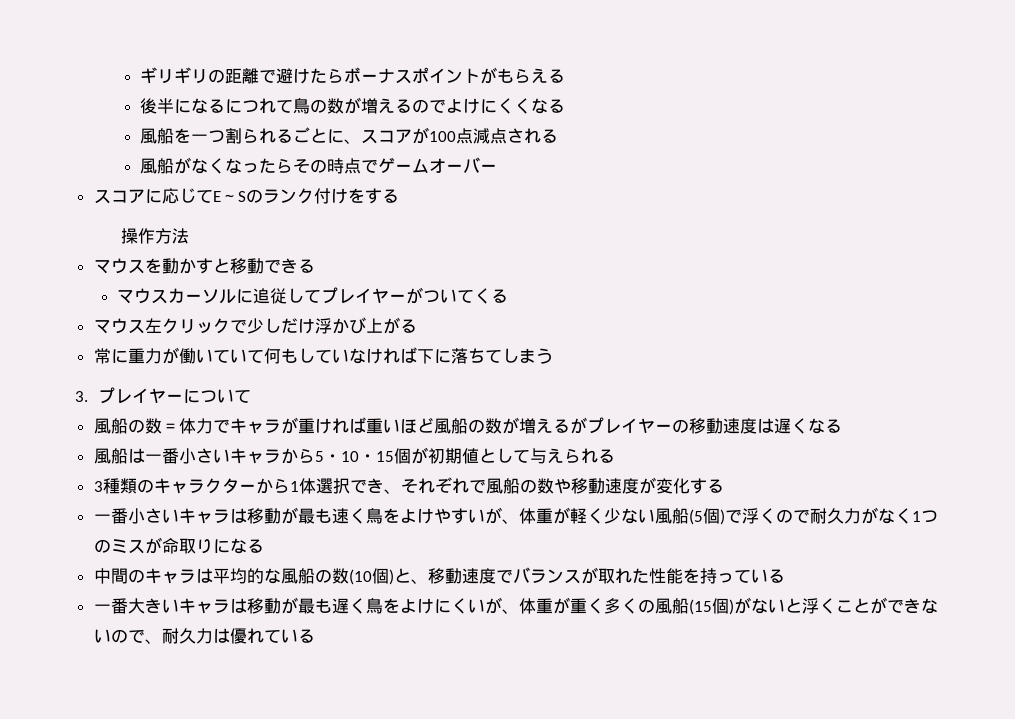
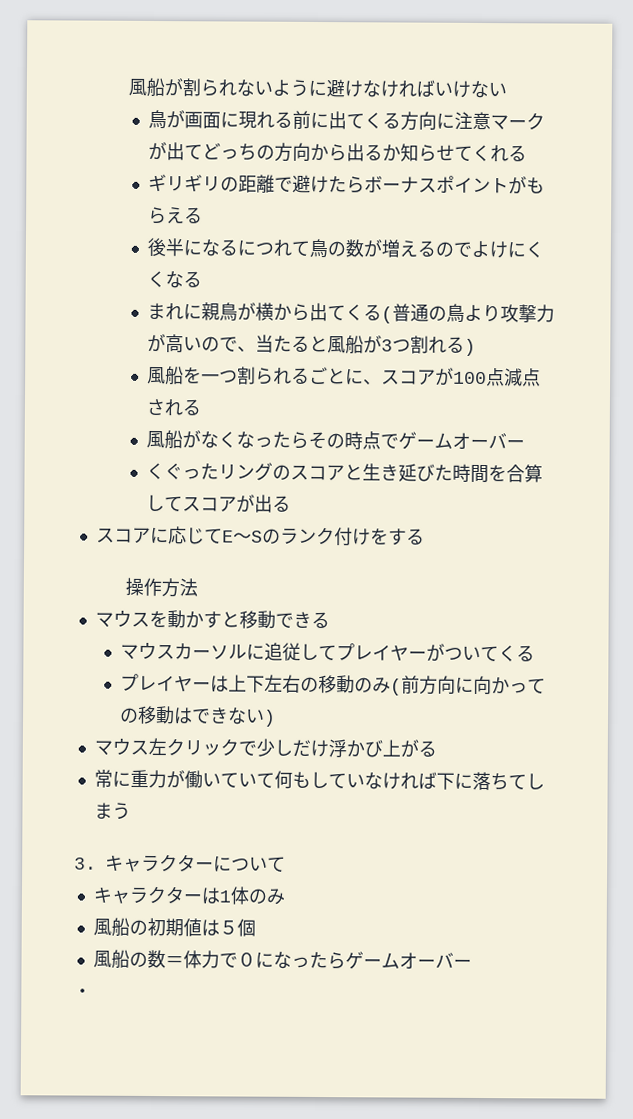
+ 風船が割られないように避けなければいけない
+ 鳥が画面に現れる前に出てくる方向に注意マークが出てどっちの方向から出るか知らせてくれる
+ まれに親鳥が横から出てくる(普通の鳥より攻撃力が高いので、当たると風船が3つ割れる)
+ くぐったリングのスコアと生き延びた時間を合算してスコアが出る
+ プレイヤーは上下左右の移動のみ(前方向に向かっての移動はできない)
- 3.プレイヤーについて
+ 3.キャラクターについて
- 風船の数＝体力でキャラが重ければ重いほど風船の数が増えるがプレイヤーの移動速度は遅くなる
- 風船は一番小さいキャラから5・10・15個が初期値として与えられる
- 3種類のキャラクターから1体選択でき、それぞれで風船の数や移動速度が変化する
- 一番小さいキャラは移動が最も速く鳥をよけやすいが、体重が軽く少ない風船(5個)で浮くので耐久力がなく1つのミスが命取りになる
- 中間のキャラは平均的な風船の数(10個)と、移動速度でバランスが取れた性能を持っている
- 一番大きいキャラは移動が最も遅く鳥をよけにくいが、体重が重く多くの風船(15個)がないと浮くことができないので、耐久力は優れている
+ キャラクターは1体のみ
+ 風船の初期値は５個
+ 風船の数＝体力で０になったらゲームオーバー
+ ・

